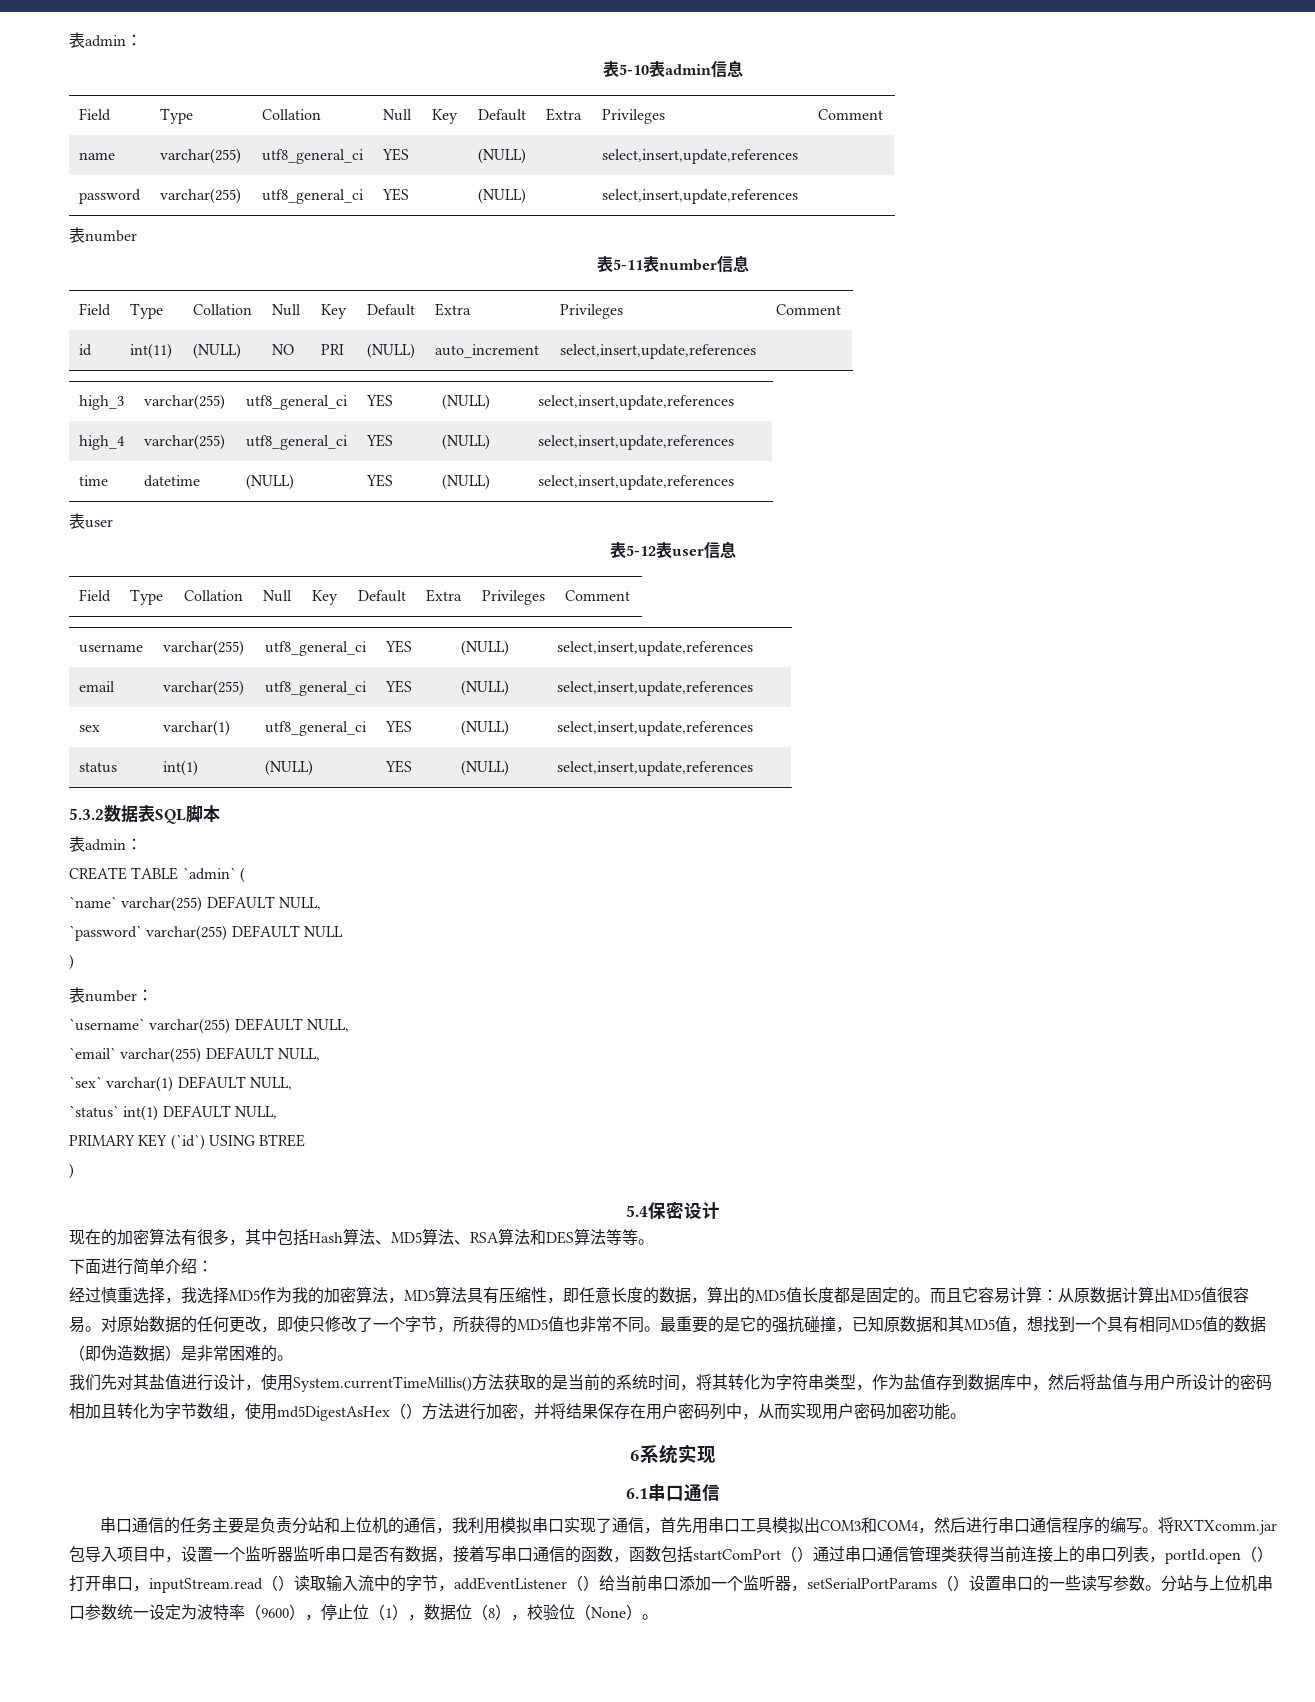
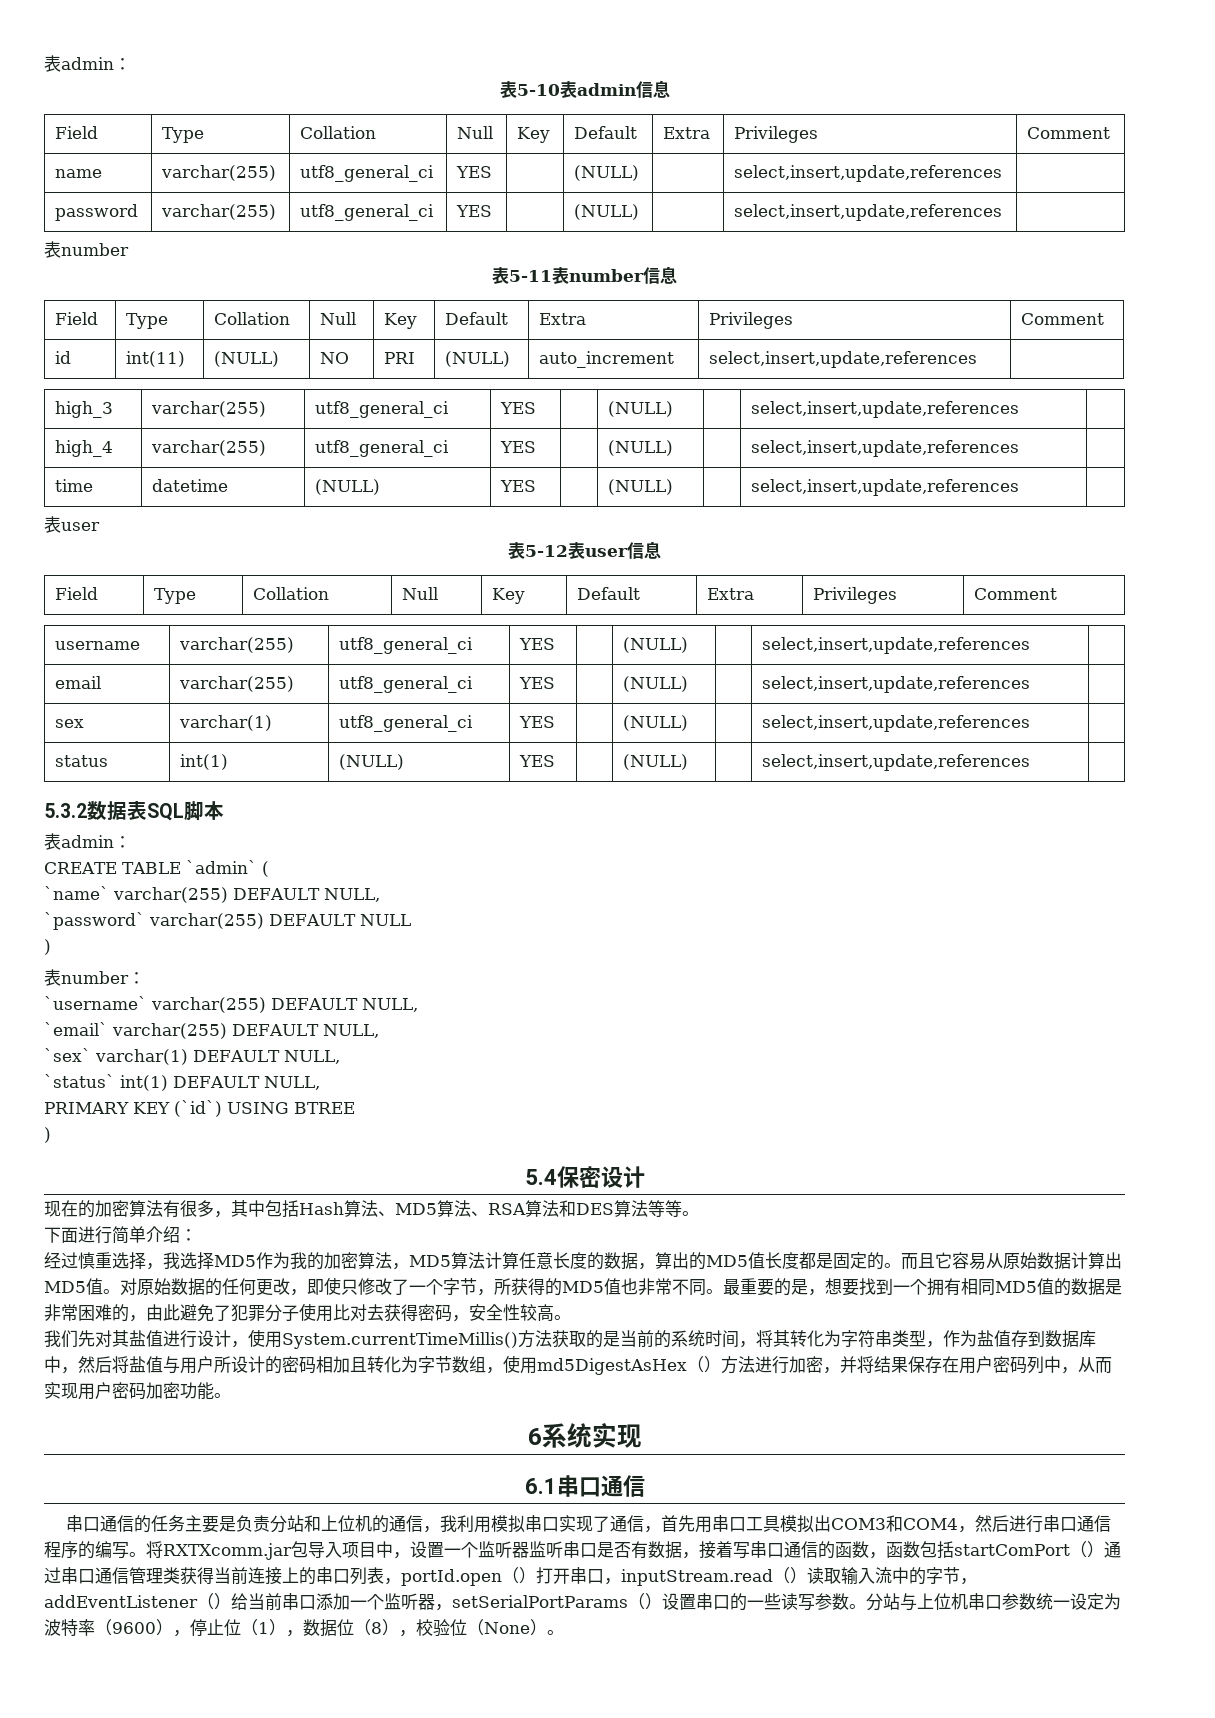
- 经过慎重选择，我选择MD5作为我的加密算法，MD5算法具有压缩性，即任意长度的数据，算出的MD5值长度都是固定的。
+ 经过慎重选择，我选择MD5作为我的加密算法，MD5算法计算任意长度的数据，算出的MD5值长度都是固定的。
- 而且它容易计算：从原数据计算出MD5值很容易。
+ 而且它容易从原始数据计算出MD5值。
- 最重要的是它的强抗碰撞，已知原数据和其MD5值，想找到一个具有相同MD5值的数据（即伪造数据）是非常困难的。
+ 最重要的是，想要找到一个拥有相同MD5值的数据是非常困难的，由此避免了犯罪分子使用比对去获得密码，安全性较高。

